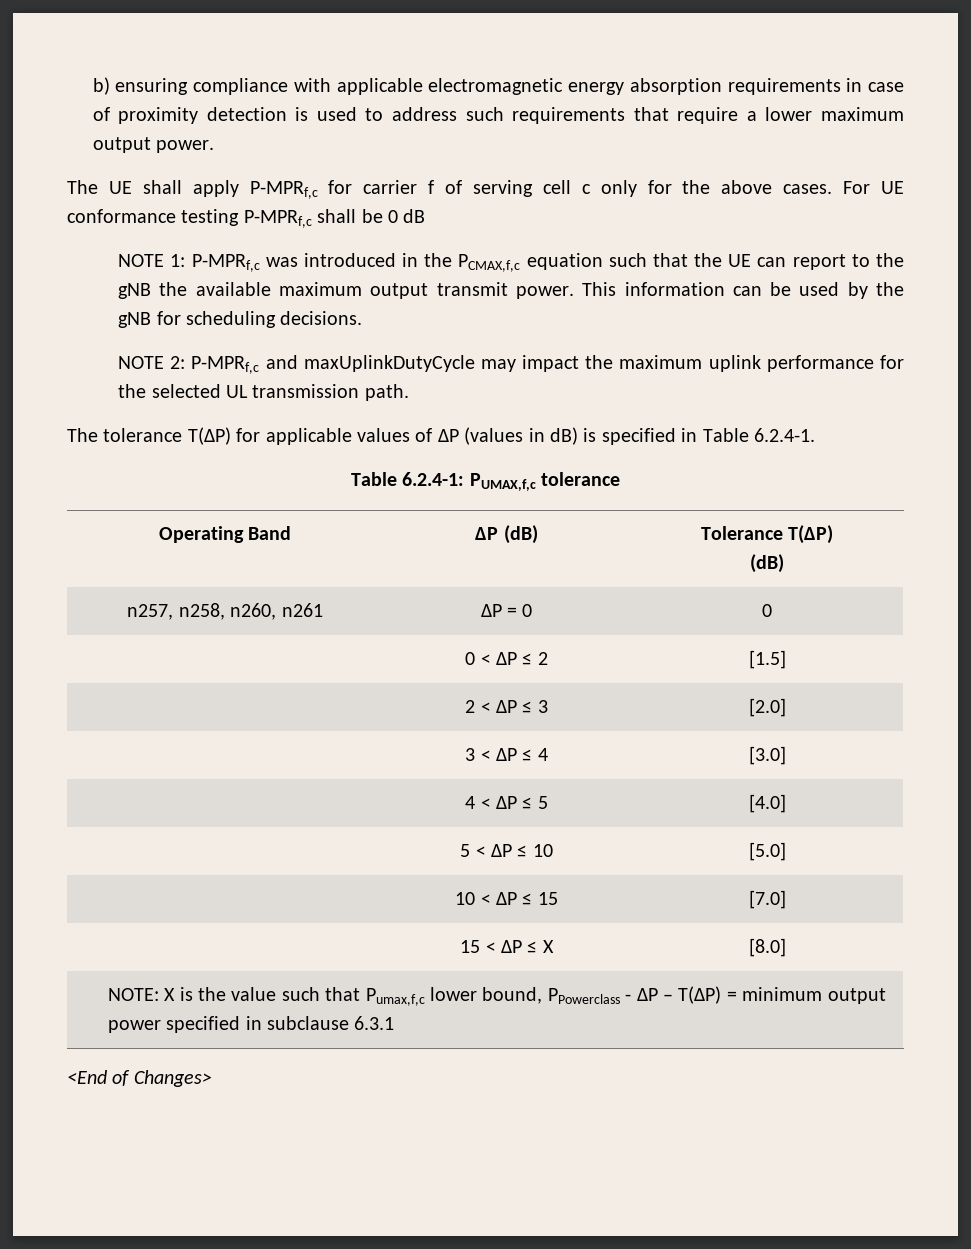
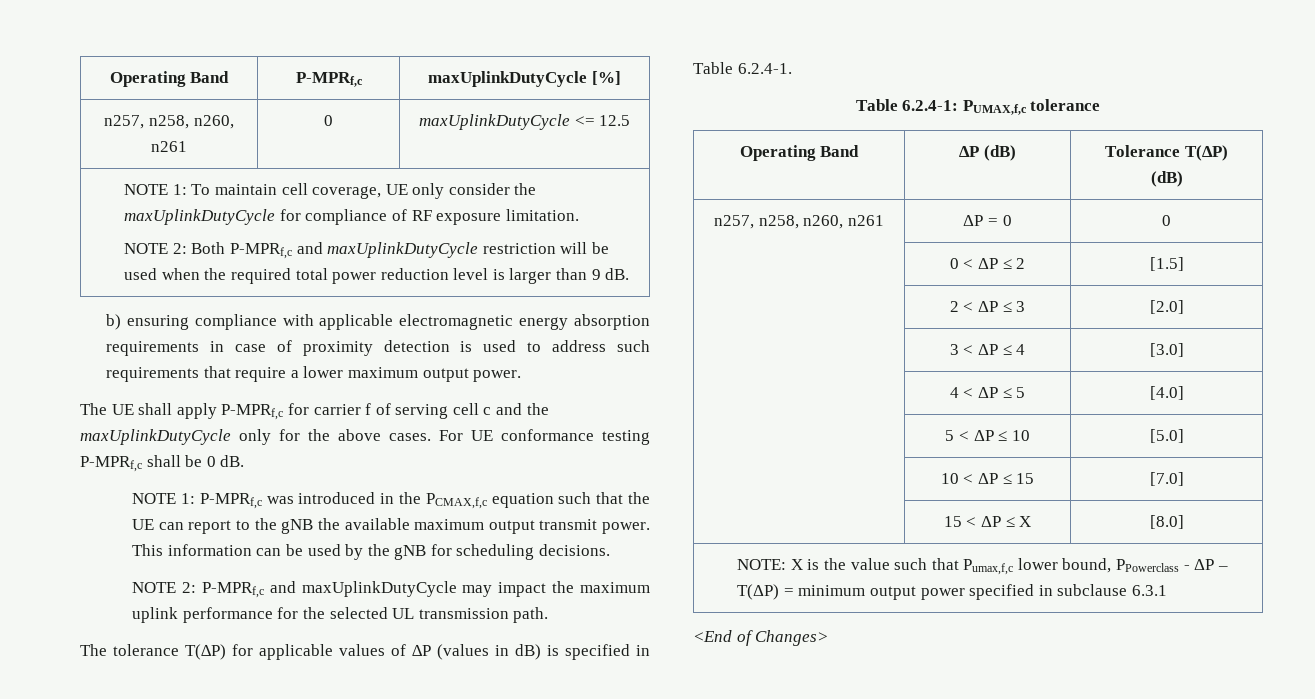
+ Operating Band | P-MPRf,c | maxUplinkDutyCycle [%]
+ n257, n258, n260, n261 | 0 | maxUplinkDutyCycle <= 12.5
+ NOTE 1: To maintain cell coverage, UE only consider the maxUplinkDutyCycle for compliance of RF exposure limitation.
+ NOTE 2: Both P-MPRf,c and maxUplinkDutyCycle restriction will be used when the required total power reduction level is larger than 9 dB.
- The UE shall apply P-MPRf,c for carrier f of serving cell c only for the above cases.
+ The UE shall apply P-MPRf,c for carrier f of serving cell c and the maxUplinkDutyCycle only for the above cases.
- For UE conformance testing P-MPRf,c shall be 0 dB
+ For UE conformance testing P-MPRf,c shall be 0 dB.

